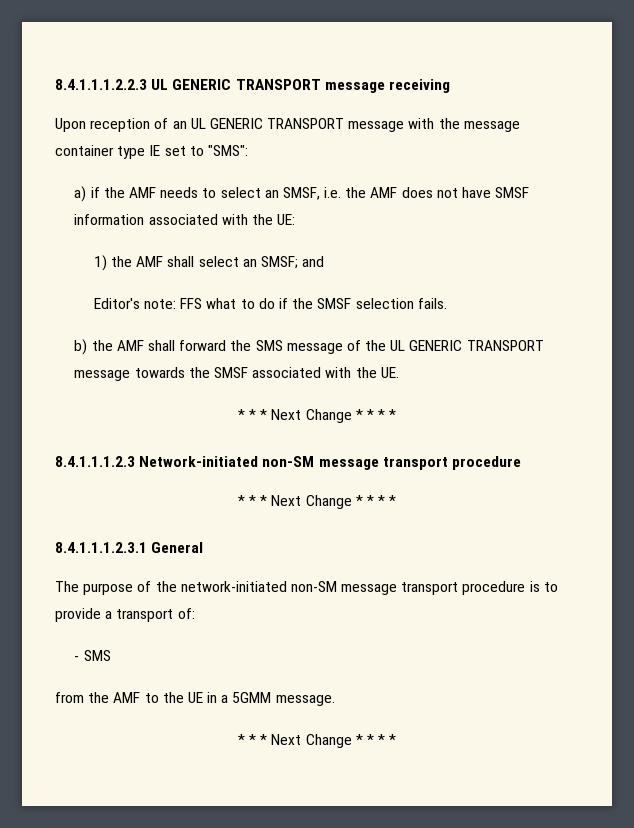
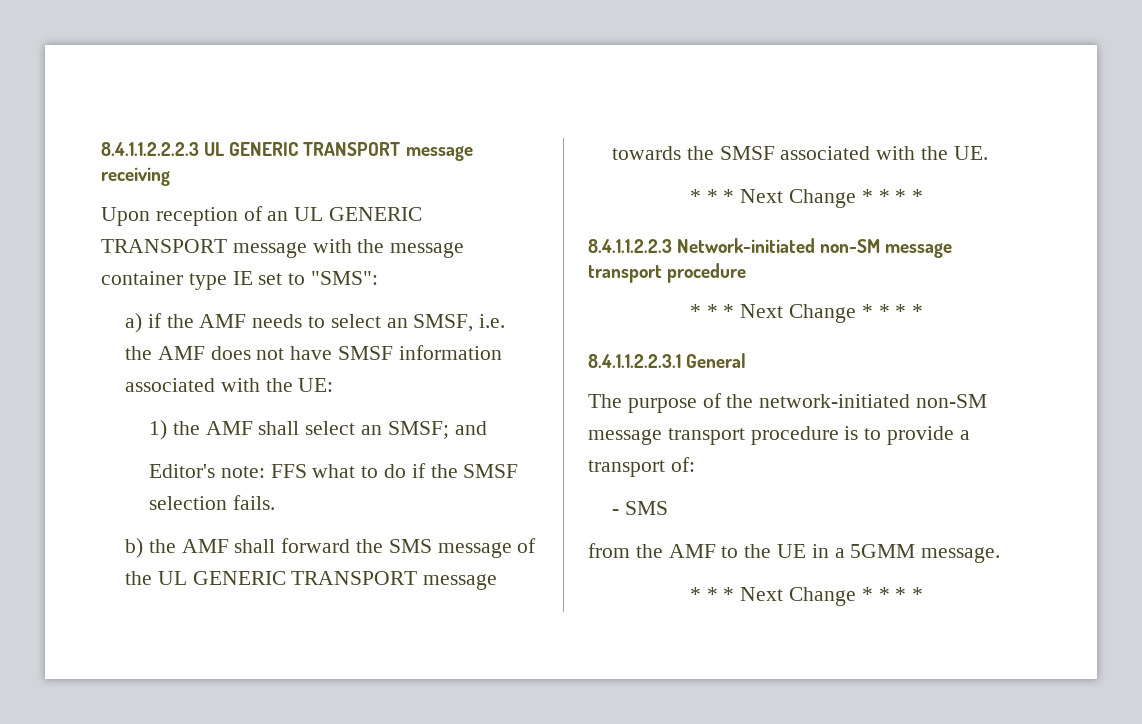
- 8.4.1.1.1.2.2.3 UL GENERIC TRANSPORT message receiving
+ 8.4.1.1.2.2.2.3 UL GENERIC TRANSPORT message receiving
- 8.4.1.1.1.2.3 Network-initiated non-SM message transport procedure
+ 8.4.1.1.2.2.3 Network-initiated non-SM message transport procedure
- 8.4.1.1.1.2.3.1 General
+ 8.4.1.1.2.2.3.1 General

